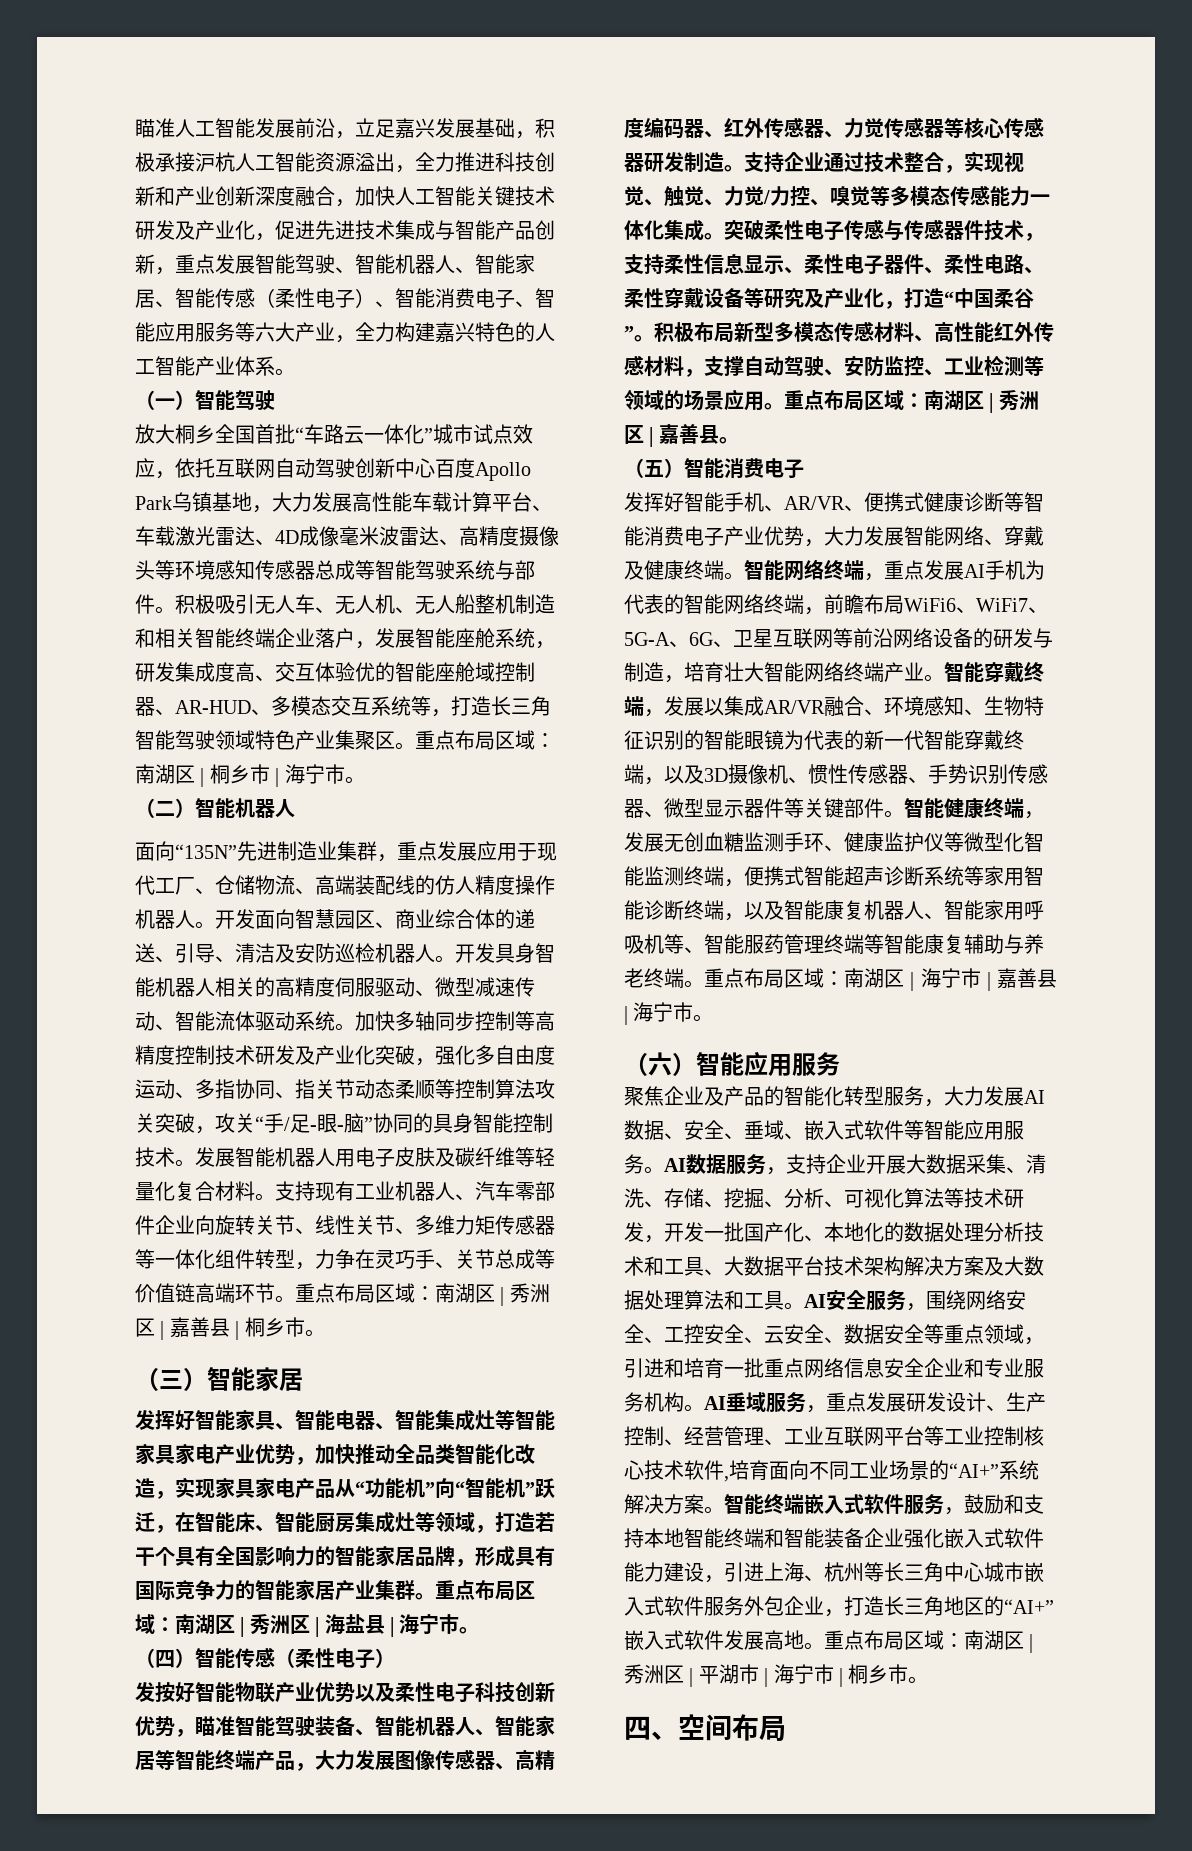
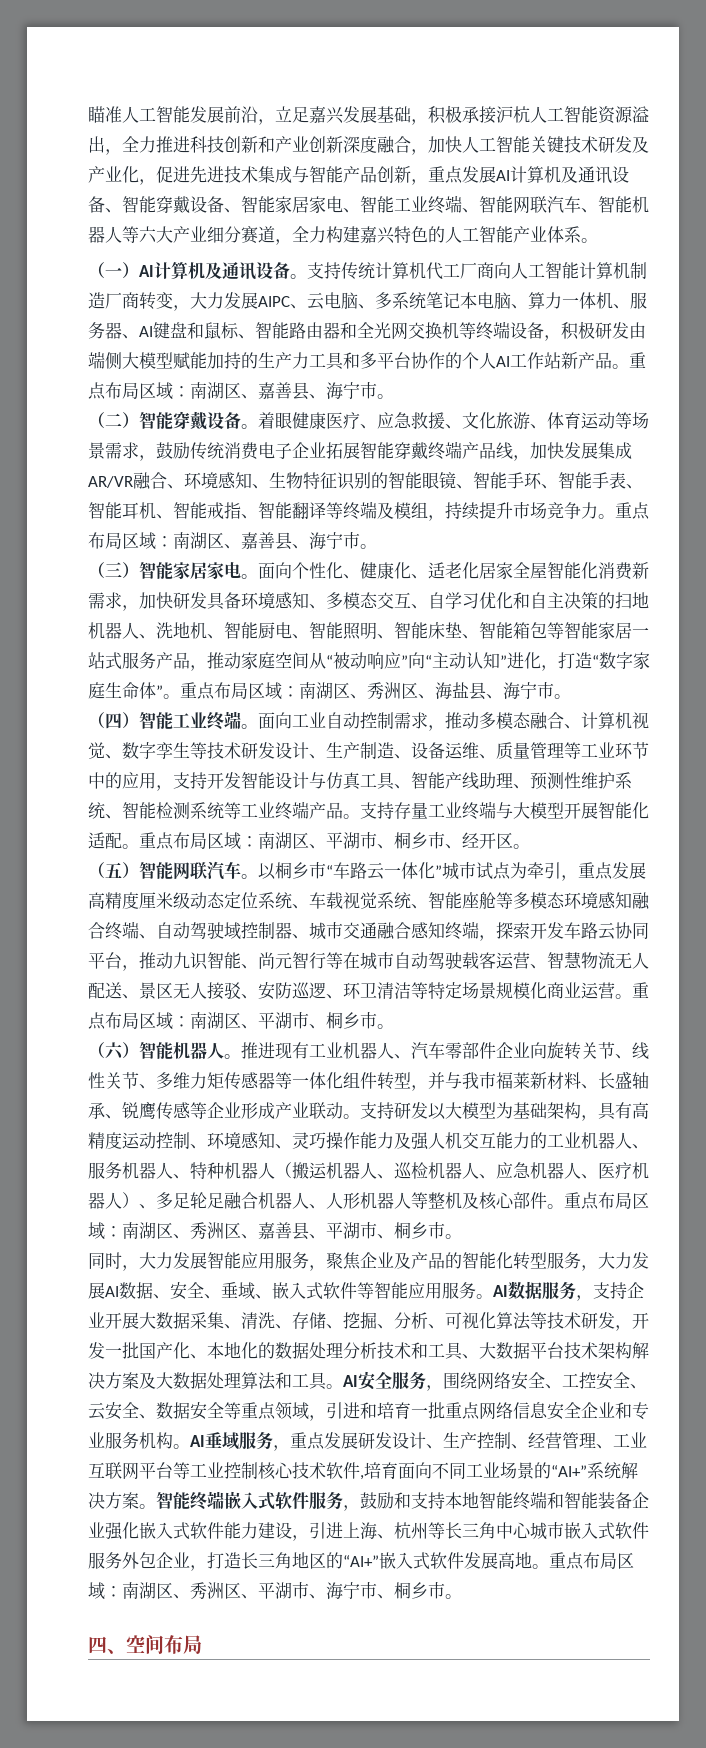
- 瞄准人工智能发展前沿，立足嘉兴发展基础，积极承接沪杭人工智能资源溢出，全力推进科技创新和产业创新深度融合，加快人工智能关键技术研发及产业化，促进先进技术集成与智能产品创新，重点发展智能驾驶、智能机器人、智能家居、智能传感（柔性电子）、智能消费电子、智能应用服务等六大产业，全力构建嘉兴特色的人工智能产业体系。
+ 瞄准人工智能发展前沿，立足嘉兴发展基础，积极承接沪杭人工智能资源溢出，全力推进科技创新和产业创新深度融合，加快人工智能关键技术研发及产业化，促进先进技术集成与智能产品创新，重点发展AI计算机及通讯设备、智能穿戴设备、智能家居家电、智能工业终端、智能网联汽车、智能机器人等六大产业细分赛道，全力构建嘉兴特色的人工智能产业体系。
- （一）智能驾驶
- 放大桐乡全国首批“车路云一体化”城市试点效应，依托互联网自动驾驶创新中心百度Apollo Park乌镇基地，大力发展高性能车载计算平台、车载激光雷达、4D成像毫米波雷达、高精度摄像头等环境感知传感器总成等智能驾驶系统与部件。积极吸引无人车、无人机、无人船整机制造和相关智能终端企业落户，发展智能座舱系统，研发集成度高、交互体验优的智能座舱域控制器、AR-HUD、多模态交互系统等，打造长三角智能驾驶领域特色产业集聚区。重点布局区域：南湖区 | 桐乡市 | 海宁市。
- （二）智能机器人
- 面向“135N”先进制造业集群，重点发展应用于现代工厂、仓储物流、高端装配线的仿人精度操作机器人。开发面向智慧园区、商业综合体的递送、引导、清洁及安防巡检机器人。开发具身智能机器人相关的高精度伺服驱动、微型减速传动、智能流体驱动系统。加快多轴同步控制等高精度控制技术研发及产业化突破，强化多自由度运动、多指协同、指关节动态柔顺等控制算法攻关突破，攻关“手/足-眼-脑”协同的具身智能控制技术。发展智能机器人用电子皮肤及碳纤维等轻量化复合材料。支持现有工业机器人、汽车零部件企业向旋转关节、线性关节、多维力矩传感器等一体化组件转型，力争在灵巧手、关节总成等价值链高端环节。重点布局区域：南湖区 | 秀洲区 | 嘉善县 | 桐乡市。
- （三）智能家居
- 发挥好智能家具、智能电器、智能集成灶等智能家具家电产业优势，加快推动全品类智能化改造，实现家具家电产品从“功能机”向“智能机”跃迁，在智能床、智能厨房集成灶等领域，打造若干个具有全国影响力的智能家居品牌，形成具有国际竞争力的智能家居产业集群。重点布局区域：南湖区 | 秀洲区 | 海盐县 | 海宁市。
- （四）智能传感（柔性电子）
- 发按好智能物联产业优势以及柔性电子科技创新优势，瞄准智能驾驶装备、智能机器人、智能家居等智能终端产品，大力发展图像传感器、高精度编码器、红外传感器、力觉传感器等核心传感器研发制造。支持企业通过技术整合，实现视觉、触觉、力觉/力控、嗅觉等多模态传感能力一体化集成。突破柔性电子传感与传感器件技术，支持柔性信息显示、柔性电子器件、柔性电路、柔性穿戴设备等研究及产业化，打造“中国柔谷”。积极布局新型多模态传感材料、高性能红外传感材料，支撑自动驾驶、安防监控、工业检测等领域的场景应用。重点布局区域：南湖区 | 秀洲区 | 嘉善县。
- （五）智能消费电子
- 发挥好智能手机、AR/VR、便携式健康诊断等智能消费电子产业优势，大力发展智能网络、穿戴及健康终端。智能网络终端，重点发展AI手机为代表的智能网络终端，前瞻布局WiFi6、WiFi7、5G-A、6G、卫星互联网等前沿网络设备的研发与制造，培育壮大智能网络终端产业。智能穿戴终端，发展以集成AR/VR融合、环境感知、生物特征识别的智能眼镜为代表的新一代智能穿戴终端，以及3D摄像机、惯性传感器、手势识别传感器、微型显示器件等关键部件。智能健康终端，发展无创血糖监测手环、健康监护仪等微型化智能监测终端，便携式智能超声诊断系统等家用智能诊断终端，以及智能康复机器人、智能家用呼吸机等、智能服药管理终端等智能康复辅助与养老终端。重点布局区域：南湖区 | 海宁市 | 嘉善县 | 海宁市。
- （六）智能应用服务
- 聚焦企业及产品的智能化转型服务，大力发展AI数据、安全、垂域、嵌入式软件等智能应用服务。
+ （一）AI计算机及通讯设备。支持传统计算机代工厂商向人工智能计算机制造厂商转变，大力发展AIPC、云电脑、多系统笔记本电脑、算力一体机、服务器、AI键盘和鼠标、智能路由器和全光网交换机等终端设备，积极研发由端侧大模型赋能加持的生产力工具和多平台协作的个人AI工作站新产品。重点布局区域：南湖区、嘉善县、海宁市。
+ （二）智能穿戴设备。着眼健康医疗、应急救援、文化旅游、体育运动等场景需求，鼓励传统消费电子企业拓展智能穿戴终端产品线，加快发展集成AR/VR融合、环境感知、生物特征识别的智能眼镜、智能手环、智能手表、智能耳机、智能戒指、智能翻译等终端及模组，持续提升市场竞争力。重点布局区域：南湖区、嘉善县、海宁市。
+ （三）智能家居家电。面向个性化、健康化、适老化居家全屋智能化消费新需求，加快研发具备环境感知、多模态交互、自学习优化和自主决策的扫地机器人、洗地机、智能厨电、智能照明、智能床垫、智能箱包等智能家居一站式服务产品，推动家庭空间从“被动响应”向“主动认知”进化，打造“数字家庭生命体”。重点布局区域：南湖区、秀洲区、海盐县、海宁市。
+ （四）智能工业终端。面向工业自动控制需求，推动多模态融合、计算机视觉、数字孪生等技术研发设计、生产制造、设备运维、质量管理等工业环节中的应用，支持开发智能设计与仿真工具、智能产线助理、预测性维护系统、智能检测系统等工业终端产品。支持存量工业终端与大模型开展智能化适配。重点布局区域：南湖区、平湖市、桐乡市、经开区。
+ （五）智能网联汽车。以桐乡市“车路云一体化”城市试点为牵引，重点发展高精度厘米级动态定位系统、车载视觉系统、智能座舱等多模态环境感知融合终端、自动驾驶域控制器、城市交通融合感知终端，探索开发车路云协同平台，推动九识智能、尚元智行等在城市自动驾驶载客运营、智慧物流无人配送、景区无人接驳、安防巡逻、环卫清洁等特定场景规模化商业运营。重点布局区域：南湖区、平湖市、桐乡市。
+ （六）智能机器人。推进现有工业机器人、汽车零部件企业向旋转关节、线性关节、多维力矩传感器等一体化组件转型，并与我市福莱新材料、长盛轴承、锐鹰传感等企业形成产业联动。支持研发以大模型为基础架构，具有高精度运动控制、环境感知、灵巧操作能力及强人机交互能力的工业机器人、服务机器人、特种机器人（搬运机器人、巡检机器人、应急机器人、医疗机器人）、多足轮足融合机器人、人形机器人等整机及核心部件。重点布局区域：南湖区、秀洲区、嘉善县、平湖市、桐乡市。
+ 同时，大力发展智能应用服务，聚焦企业及产品的智能化转型服务，大力发展AI数据、安全、垂域、嵌入式软件等智能应用服务。
- 重点布局区域：南湖区 | 秀洲区 | 平湖市 | 海宁市 | 桐乡市。
+ 重点布局区域：南湖区、秀洲区、平湖市、海宁市、桐乡市。

